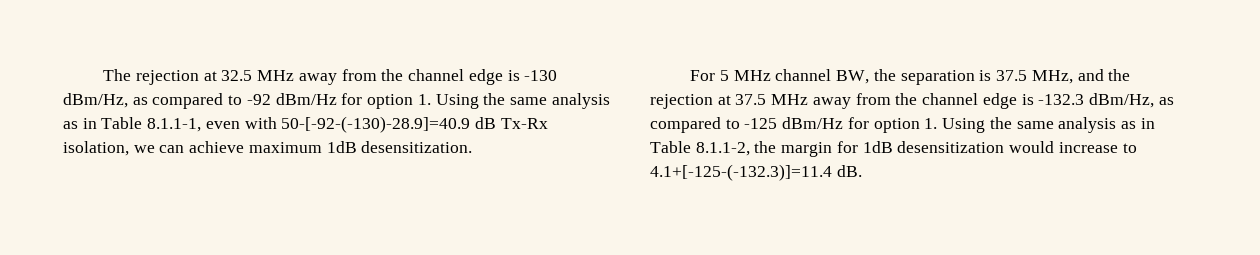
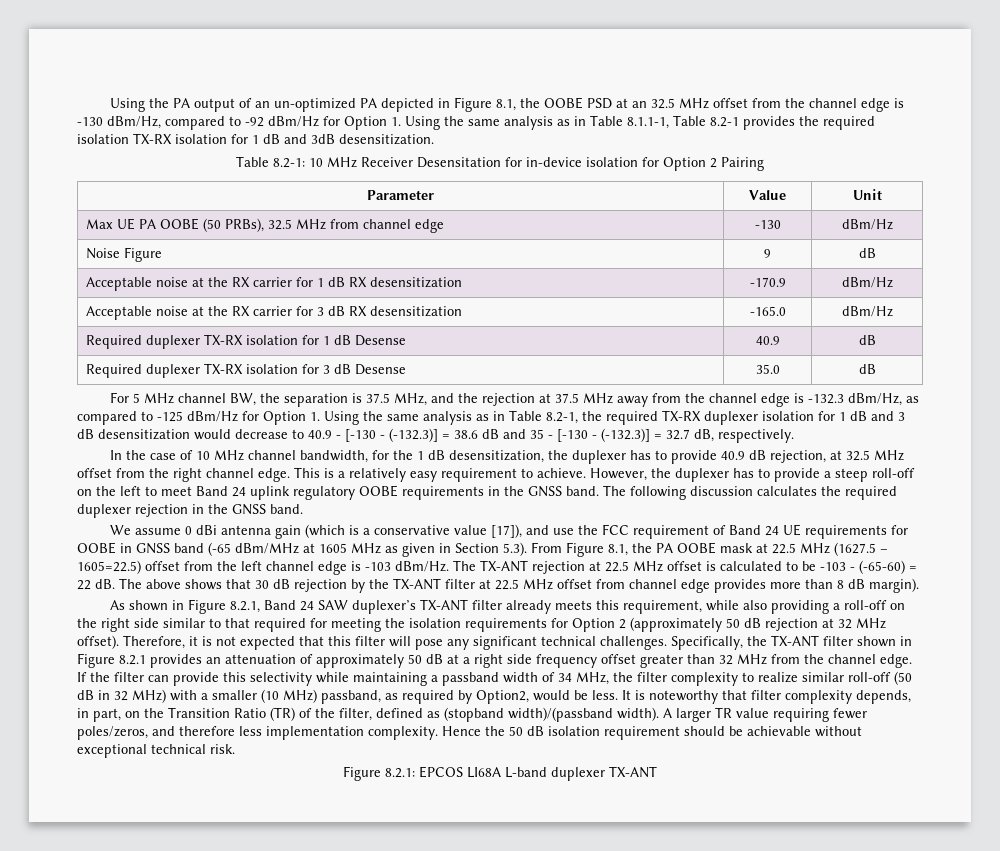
- The rejection at 32.5 MHz away from the channel edge is -130 dBm/Hz, as compared to -92 dBm/Hz for option 1. Using the same analysis as in Table 8.1.1-1, even with 50-[-92-(-130)-28.9]=40.9 dB Tx-Rx isolation, we can achieve maximum 1dB desensitization.
+ Using the PA output of an un-optimized PA depicted in Figure 8.1, the OOBE PSD at an 32.5 MHz offset from the channel edge is -130 dBm/Hz, compared to -92 dBm/Hz for Option 1. Using the same analysis as in Table 8.1.1-1, Table 8.2-1 provides the required isolation TX-RX isolation for 1 dB and 3dB desensitization.
+ Table 8.2-1: 10 MHz Receiver Desensitation for in-device isolation for Option 2 Pairing
+ Parameter | Value | Unit
+ Max UE PA OOBE (50 PRBs), 32.5 MHz from channel edge | -130 | dBm/Hz
+ Noise Figure | 9 | dB
+ Acceptable noise at the RX carrier for 1 dB RX desensitization | -170.9 | dBm/Hz
+ Acceptable noise at the RX carrier for 3 dB RX desensitization | -165.0 | dBm/Hz
+ Required duplexer TX-RX isolation for 1 dB Desense | 40.9 | dB
+ Required duplexer TX-RX isolation for 3 dB Desense | 35.0 | dB
- For 5 MHz channel BW, the separation is 37.5 MHz, and the rejection at 37.5 MHz away from the channel edge is -132.3 dBm/Hz, as compared to -125 dBm/Hz for option 1. Using the same analysis as in Table 8.1.1-2, the margin for 1dB desensitization would increase to 4.1+[-125-(-132.3)]=11.4 dB.
+ For 5 MHz channel BW, the separation is 37.5 MHz, and the rejection at 37.5 MHz away from the channel edge is -132.3 dBm/Hz, as compared to -125 dBm/Hz for Option 1. Using the same analysis as in Table 8.2-1, the required TX-RX duplexer isolation for 1 dB and 3 dB desensitization would decrease to 40.9 - [-130 - (-132.3)] = 38.6 dB and 35 - [-130 - (-132.3)] = 32.7 dB, respectively.
+ In the case of 10 MHz channel bandwidth, for the 1 dB desensitization, the duplexer has to provide 40.9 dB rejection, at 32.5 MHz offset from the right channel edge. This is a relatively easy requirement to achieve. However, the duplexer has to provide a steep roll-off on the left to meet Band 24 uplink regulatory OOBE requirements in the GNSS band. The following discussion calculates the required duplexer rejection in the GNSS band.
+ We assume 0 dBi antenna gain (which is a conservative value [17]), and use the FCC requirement of Band 24 UE requirements for OOBE in GNSS band (-65 dBm/MHz at 1605 MHz as given in Section 5.3). From Figure 8.1, the PA OOBE mask at 22.5 MHz (1627.5 – 1605=22.5) offset from the left channel edge is -103 dBm/Hz. The TX-ANT rejection at 22.5 MHz offset is calculated to be -103 - (-65-60) = 22 dB. The above shows that 30 dB rejection by the TX-ANT filter at 22.5 MHz offset from channel edge provides more than 8 dB margin).
+ As shown in Figure 8.2.1, Band 24 SAW duplexer’s TX-ANT filter already meets this requirement, while also providing a roll-off on the right side similar to that required for meeting the isolation requirements for Option 2 (approximately 50 dB rejection at 32 MHz offset). Therefore, it is not expected that this filter will pose any significant technical challenges. Specifically, the TX-ANT filter shown in Figure 8.2.1 provides an attenuation of approximately 50 dB at a right side frequency offset greater than 32 MHz from the channel edge. If the filter can provide this selectivity while maintaining a passband width of 34 MHz, the filter complexity to realize similar roll-off (50 dB in 32 MHz) with a smaller (10 MHz) passband, as required by Option2, would be less. It is noteworthy that filter complexity depends, in part, on the Transition Ratio (TR) of the filter, defined as (stopband width)/(passband width). A larger TR value requiring fewer poles/zeros, and therefore less implementation complexity. Hence the 50 dB isolation requirement should be achievable without exceptional technical risk.
+ Figure 8.2.1: EPCOS LI68A L-band duplexer TX-ANT

